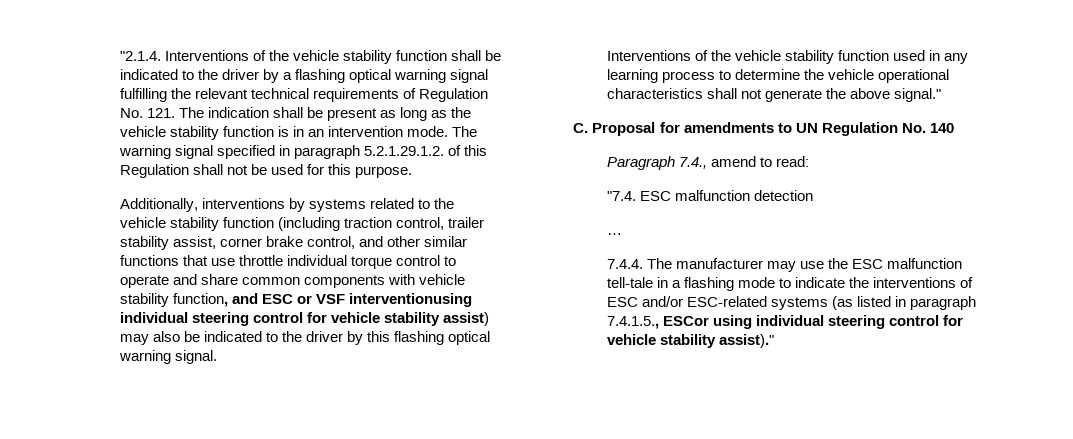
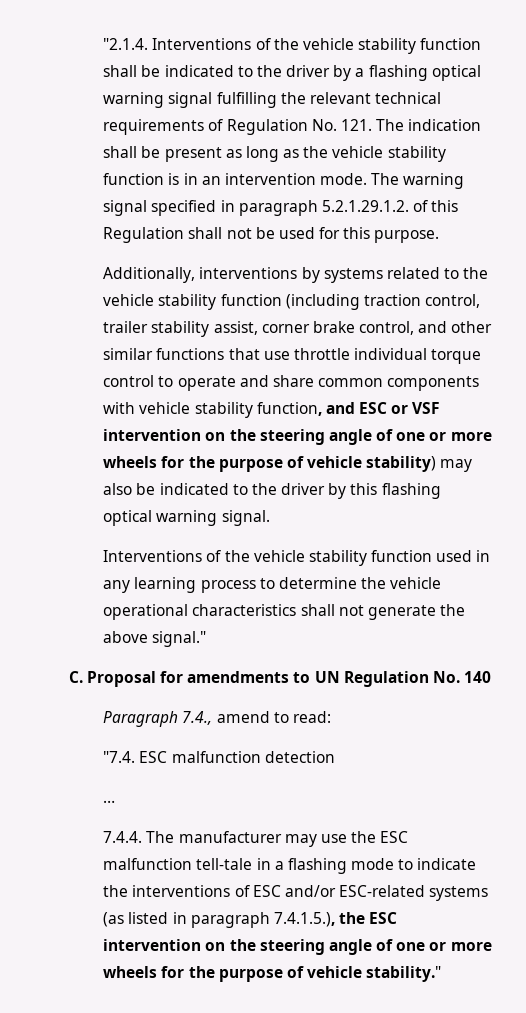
- Additionally, interventions by systems related to the vehicle stability function (including traction control, trailer stability assist, corner brake control, and other similar functions that use throttle individual torque control to operate and share common components with vehicle stability function, and ESC or VSF interventionusing individual steering control for vehicle stability assist) may also be indicated to the driver by this flashing optical warning signal.
+ Additionally, interventions by systems related to the vehicle stability function (including traction control, trailer stability assist, corner brake control, and other similar functions that use throttle individual torque control to operate and share common components with vehicle stability function, and ESC or VSF intervention on the steering angle of one or more wheels for the purpose of vehicle stability) may also be indicated to the driver by this flashing optical warning signal.
- 7.4.4. The manufacturer may use the ESC malfunction tell-tale in a flashing mode to indicate the interventions of ESC and/or ESC-related systems (as listed in paragraph 7.4.1.5., ESCor using individual steering control for vehicle stability assist)."
+ 7.4.4. The manufacturer may use the ESC malfunction tell-tale in a flashing mode to indicate the interventions of ESC and/or ESC-related systems (as listed in paragraph 7.4.1.5.), the ESC intervention on the steering angle of one or more wheels for the purpose of vehicle stability."

